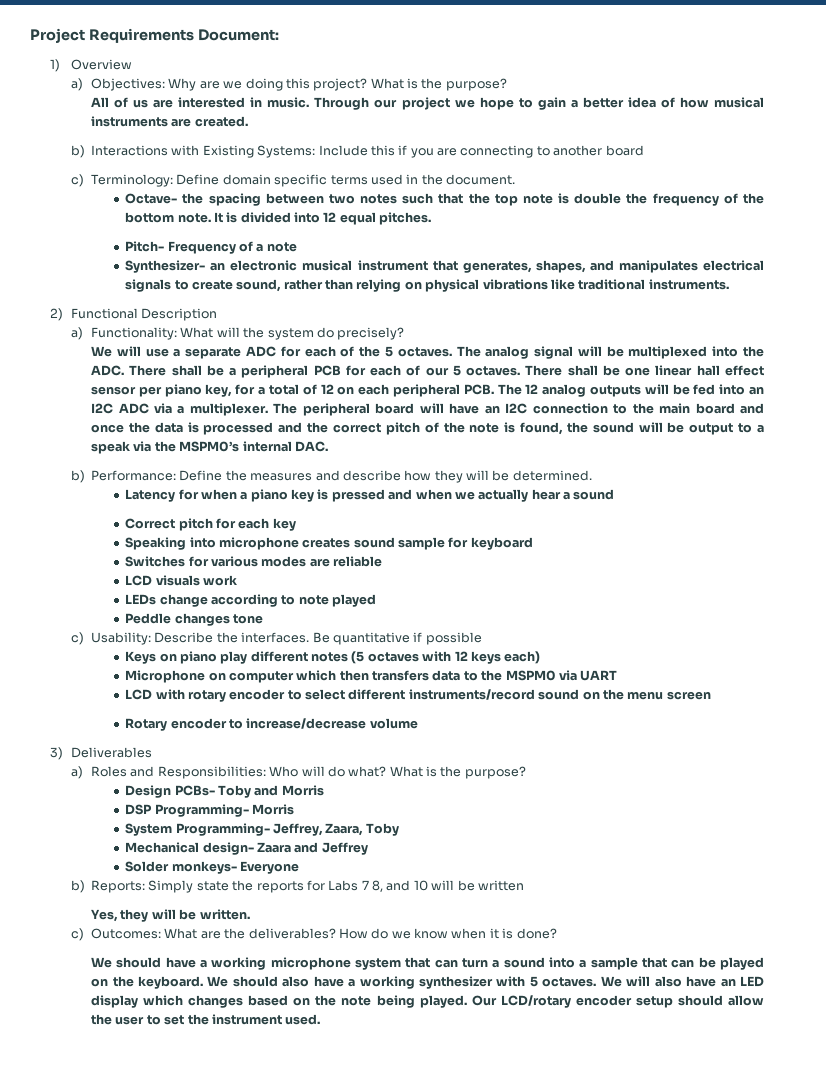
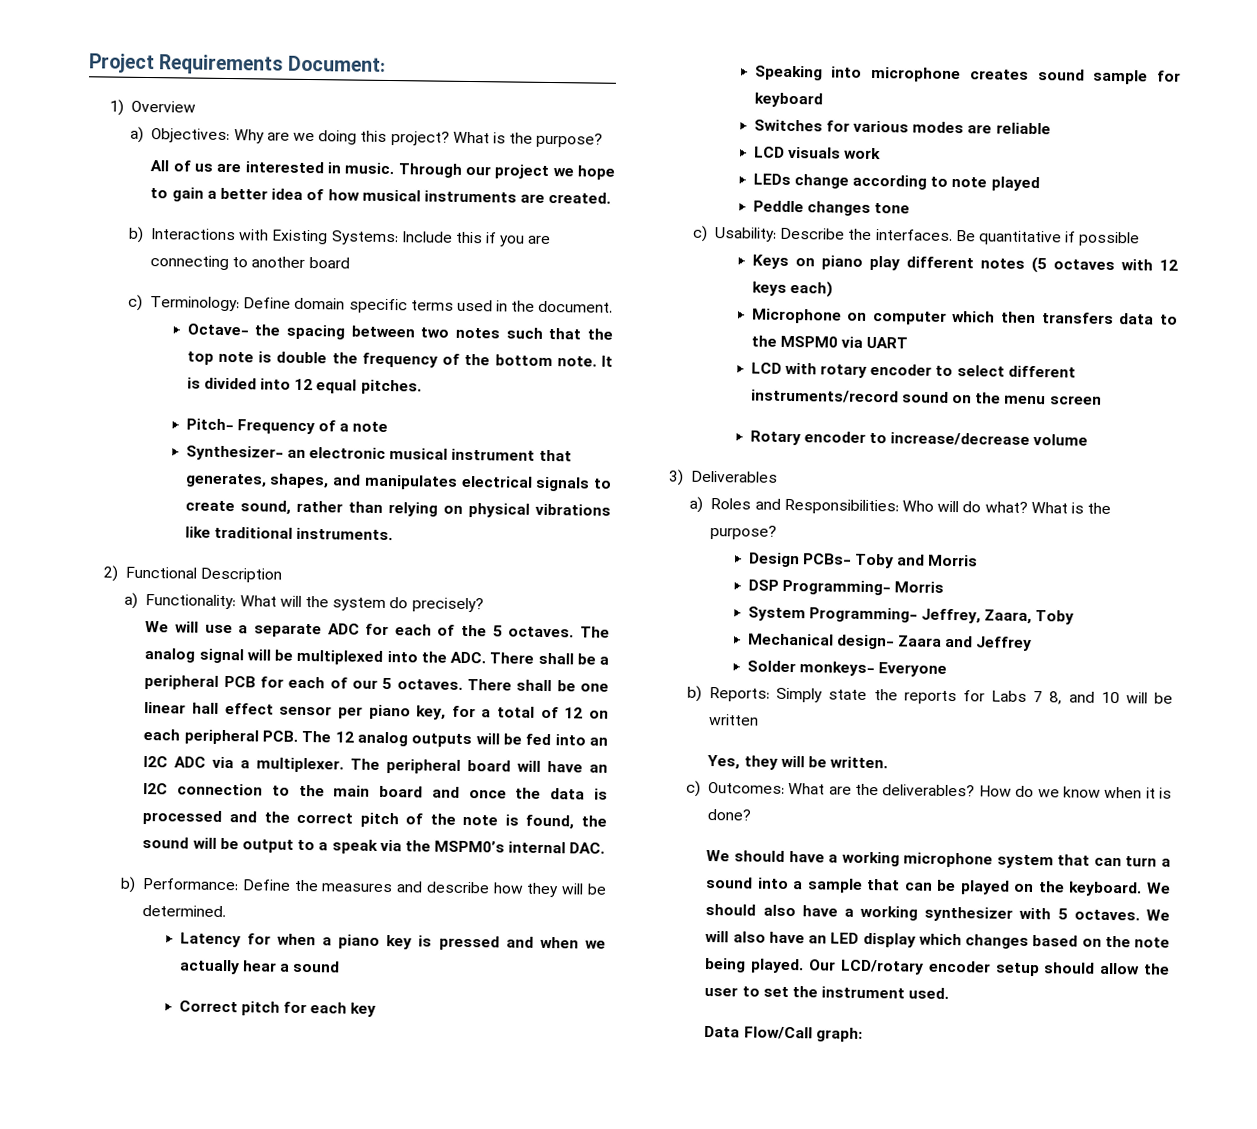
+ Data Flow/Call graph:

